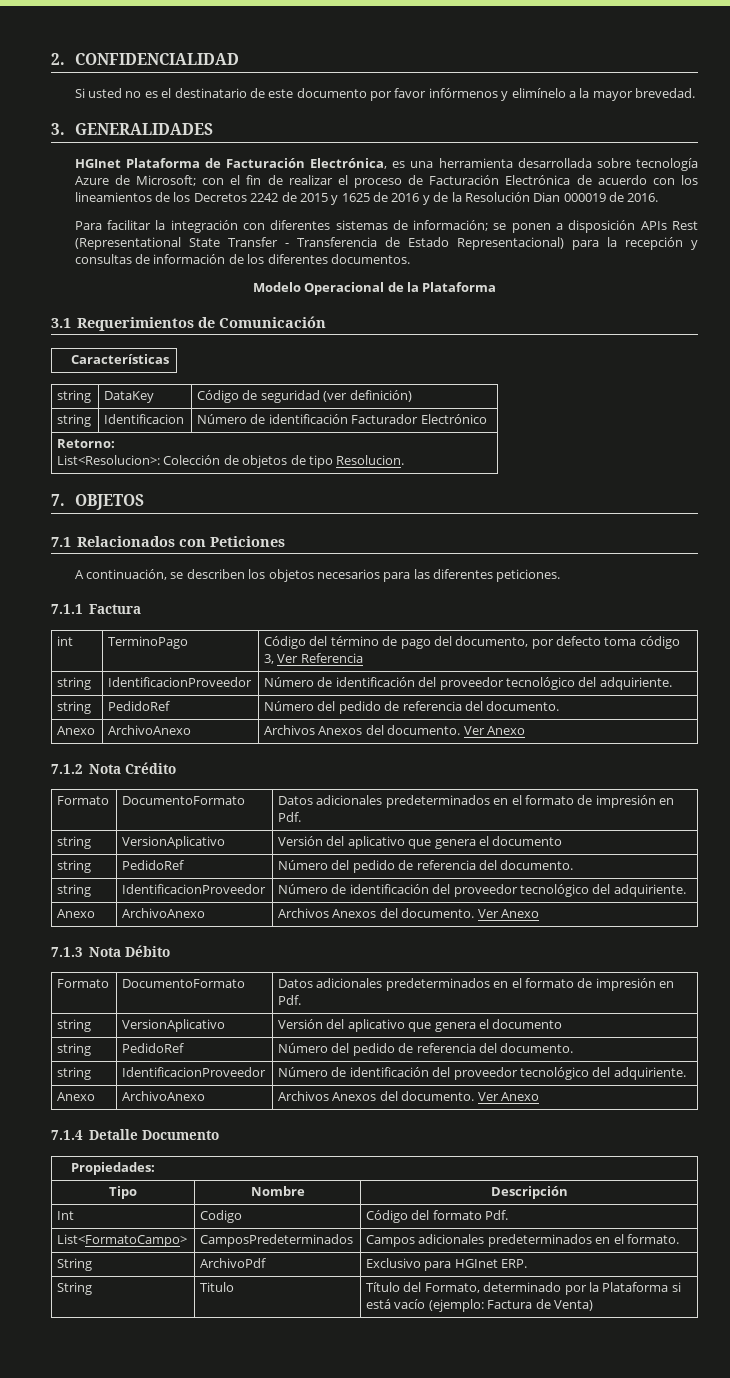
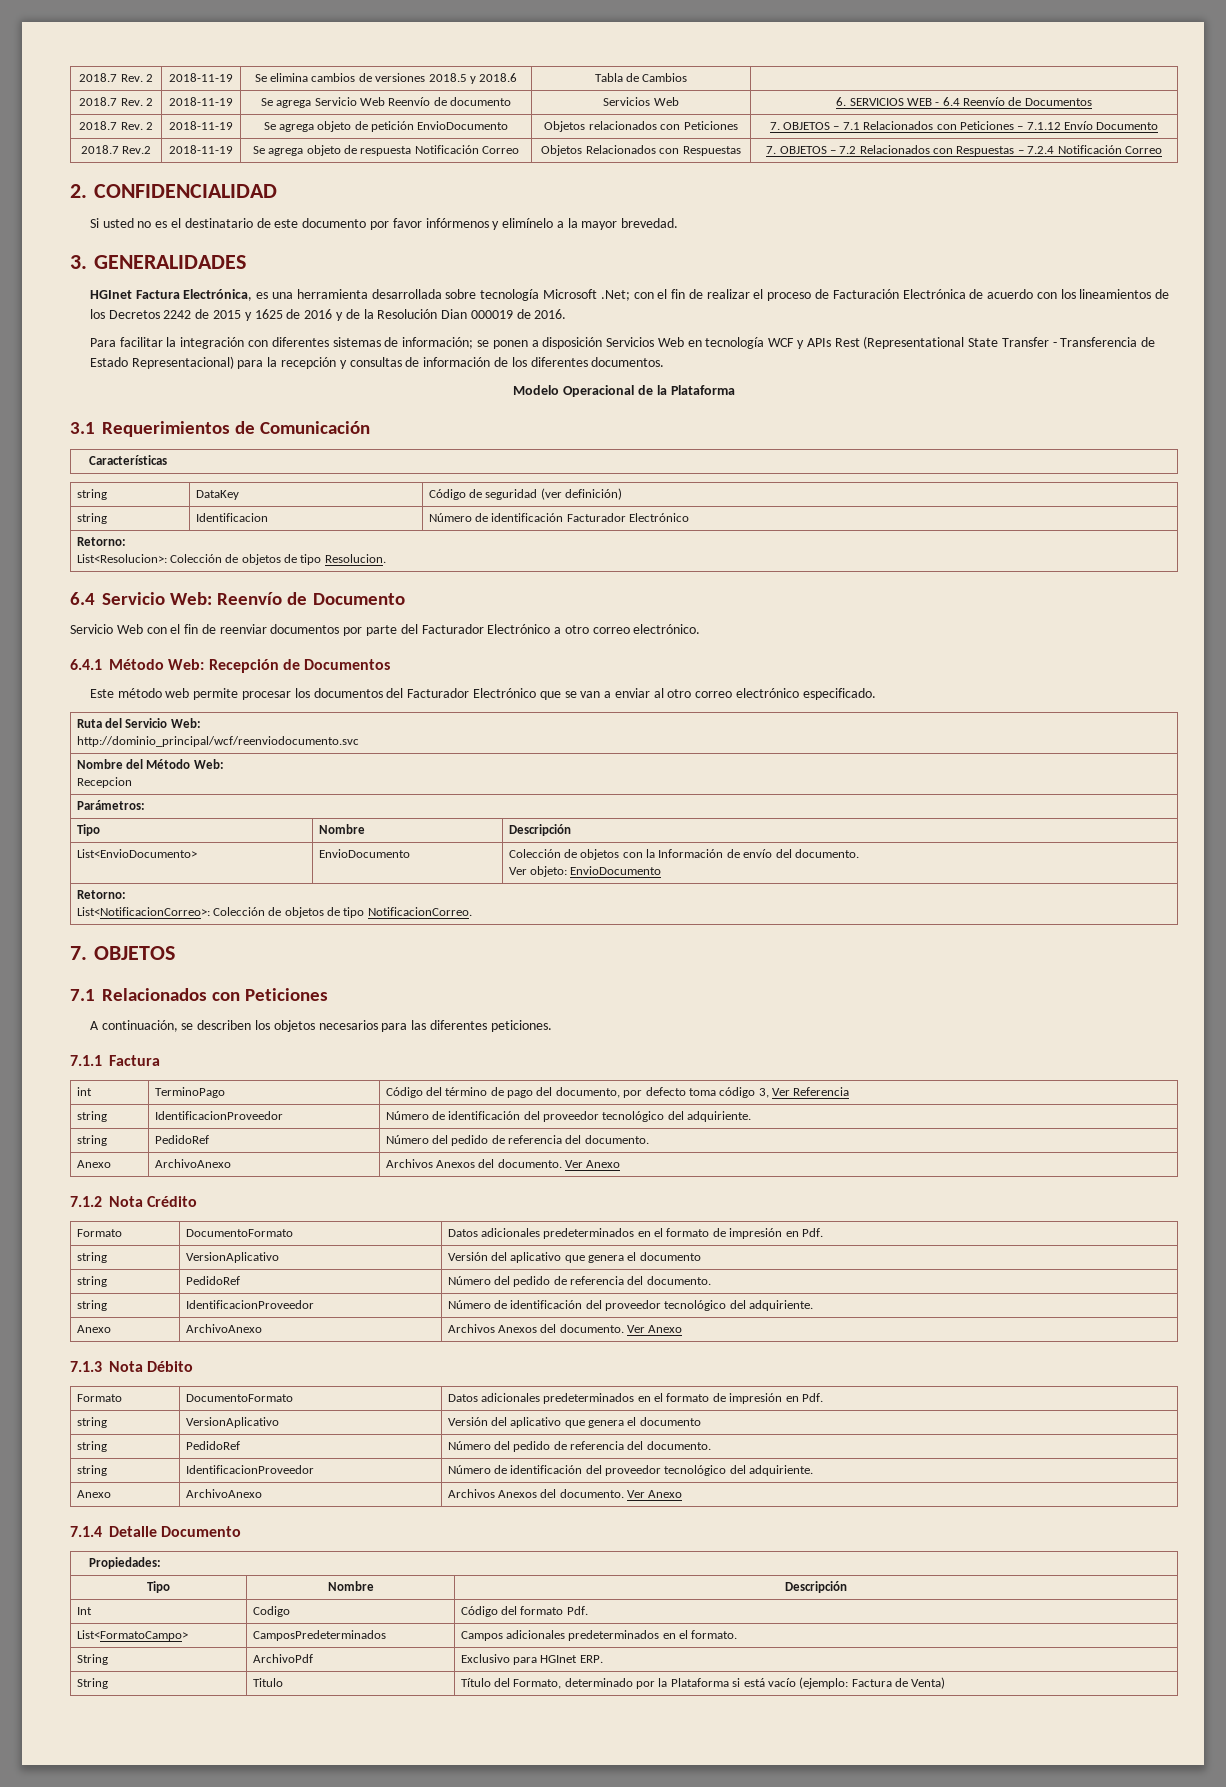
+ 2018.7 Rev. 2 | 2018-11-19 | Se elimina cambios de versiones 2018.5 y 2018.6 | Tabla de Cambios |
+ 2018.7 Rev. 2 | 2018-11-19 | Se agrega Servicio Web Reenvío de documento | Servicios Web | 6. SERVICIOS WEB - 6.4 Reenvío de Documentos
+ 2018.7 Rev. 2 | 2018-11-19 | Se agrega objeto de petición EnvioDocumento | Objetos relacionados con Peticiones | 7. OBJETOS – 7.1 Relacionados con Peticiones – 7.1.12 Envío Documento
+ 2018.7 Rev.2 | 2018-11-19 | Se agrega objeto de respuesta Notificación Correo | Objetos Relacionados con Respuestas | 7. OBJETOS – 7.2 Relacionados con Respuestas – 7.2.4 Notificación Correo
- HGInet Plataforma de Facturación Electrónica, es una herramienta desarrollada sobre tecnología Azure de Microsoft; con el fin de realizar el proceso de Facturación Electrónica de acuerdo con los lineamientos de los Decretos 2242 de 2015 y 1625 de 2016 y de la Resolución Dian 000019 de 2016.
+ HGInet Factura Electrónica, es una herramienta desarrollada sobre tecnología Microsoft .Net; con el fin de realizar el proceso de Facturación Electrónica de acuerdo con los lineamientos de los Decretos 2242 de 2015 y 1625 de 2016 y de la Resolución Dian 000019 de 2016.
- Para facilitar la integración con diferentes sistemas de información; se ponen a disposición APIs Rest (Representational State Transfer - Transferencia de Estado Representacional) para la recepción y consultas de información de los diferentes documentos.
+ Para facilitar la integración con diferentes sistemas de información; se ponen a disposición Servicios Web en tecnología WCF y APIs Rest (Representational State Transfer - Transferencia de Estado Representacional) para la recepción y consultas de información de los diferentes documentos.
+ 6.4 Servicio Web: Reenvío de Documento
+ Servicio Web con el fin de reenviar documentos por parte del Facturador Electrónico a otro correo electrónico.
+ 6.4.1 Método Web: Recepción de Documentos
+ Este método web permite procesar los documentos del Facturador Electrónico que se van a enviar al otro correo electrónico especificado.
+ Ruta del Servicio Web:
+ http://dominio_principal/wcf/reenviodocumento.svc
+ Nombre del Método Web:
+ Recepcion
+ Parámetros:
+ Tipo | Nombre | Descripción
+ List<EnvioDocumento> | EnvioDocumento | Colección de objetos con la Información de envío del documento.
+ Ver objeto: EnvioDocumento
+ Retorno:
+ List<NotificacionCorreo>: Colección de objetos de tipo NotificacionCorreo.

